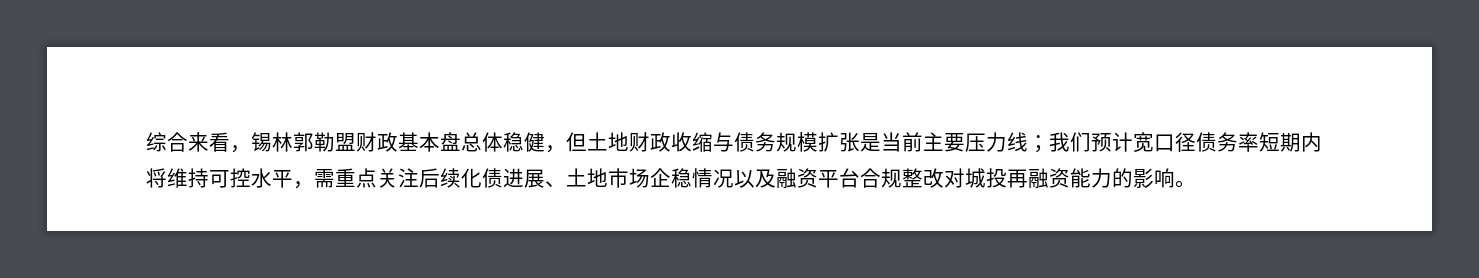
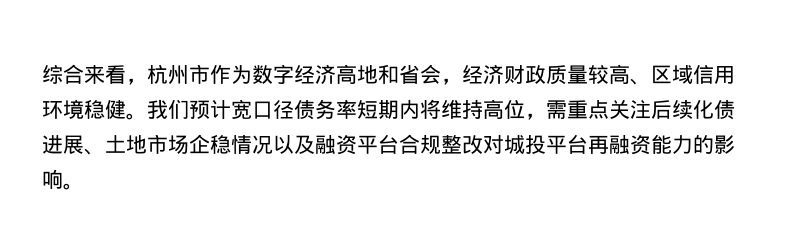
- 综合来看，锡林郭勒盟财政基本盘总体稳健，但土地财政收缩与债务规模扩张是当前主要压力线；我们预计宽口径债务率短期内将维持可控水平，需重点关注后续化债进展、土地市场企稳情况以及融资平台合规整改对城投再融资能力的影响。
+ 综合来看，杭州市作为数字经济高地和省会，经济财政质量较高、区域信用环境稳健。我们预计宽口径债务率短期内将维持高位，需重点关注后续化债进展、土地市场企稳情况以及融资平台合规整改对城投平台再融资能力的影响。

